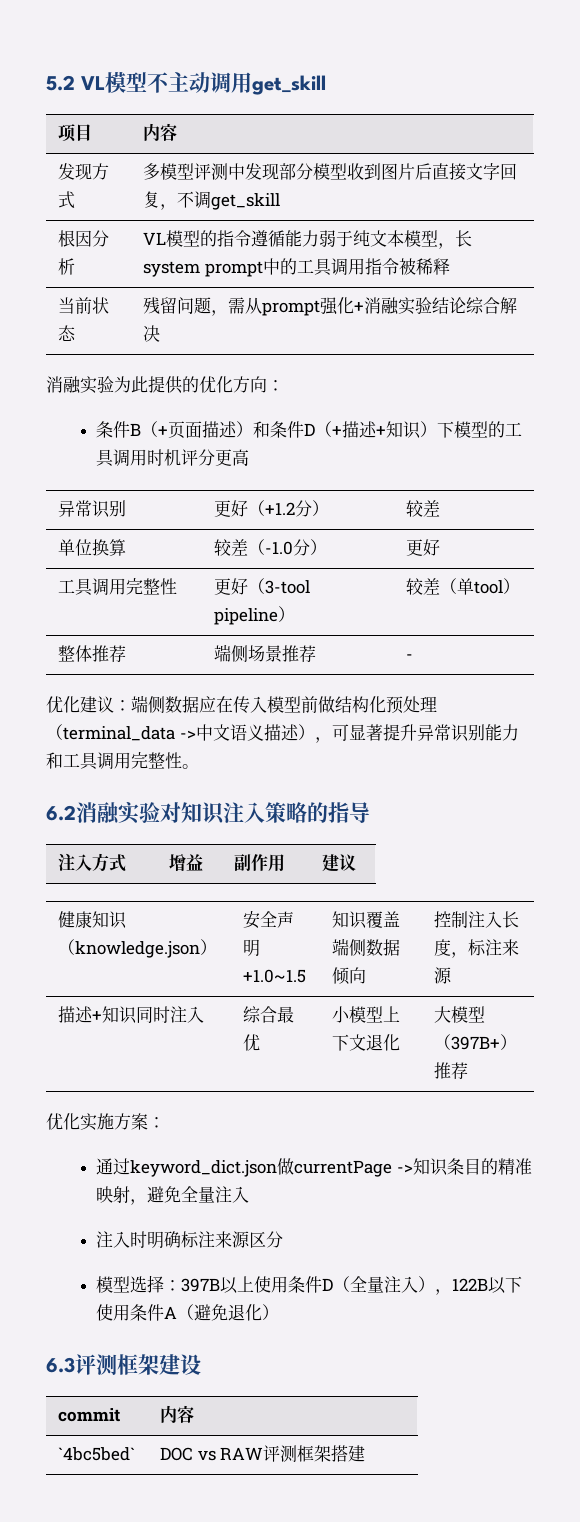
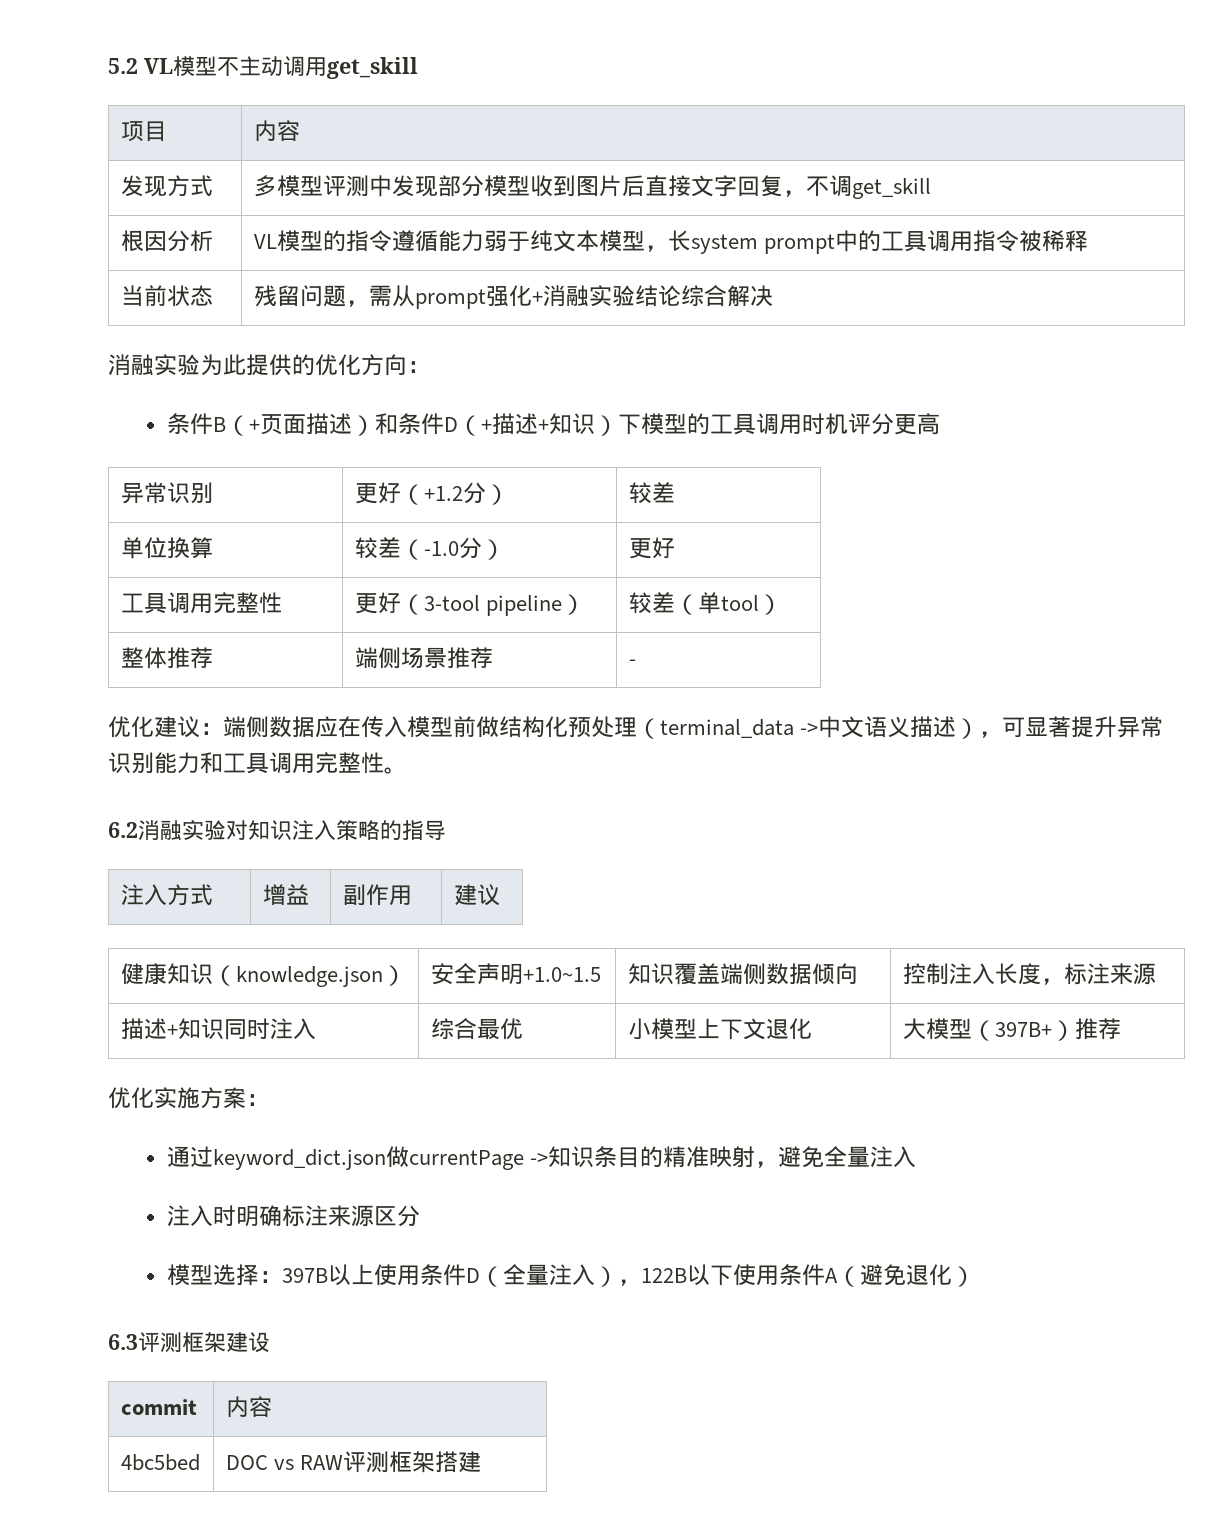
- `4bc5bed` | DOC vs RAW评测框架搭建
+ 4bc5bed | DOC vs RAW评测框架搭建

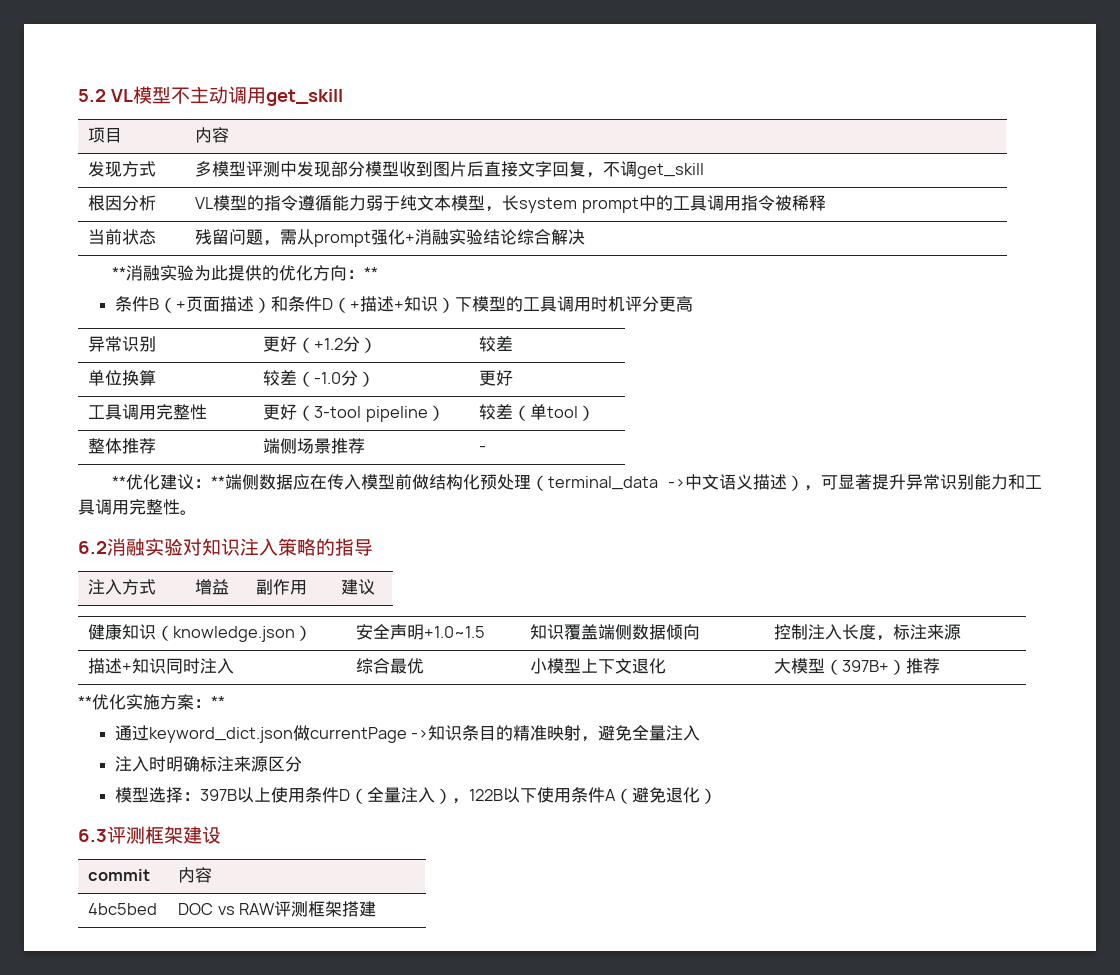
- 消融实验为此提供的优化方向：
+ **消融实验为此提供的优化方向：**
- 优化建议：端侧数据应在传入模型前做结构化预处理（terminal_data ->中文语义描述），可显著提升异常识别能力和工具调用完整性。
+ **优化建议：**端侧数据应在传入模型前做结构化预处理（terminal_data ->中文语义描述），可显著提升异常识别能力和工具调用完整性。
- 优化实施方案：
+ **优化实施方案：**

